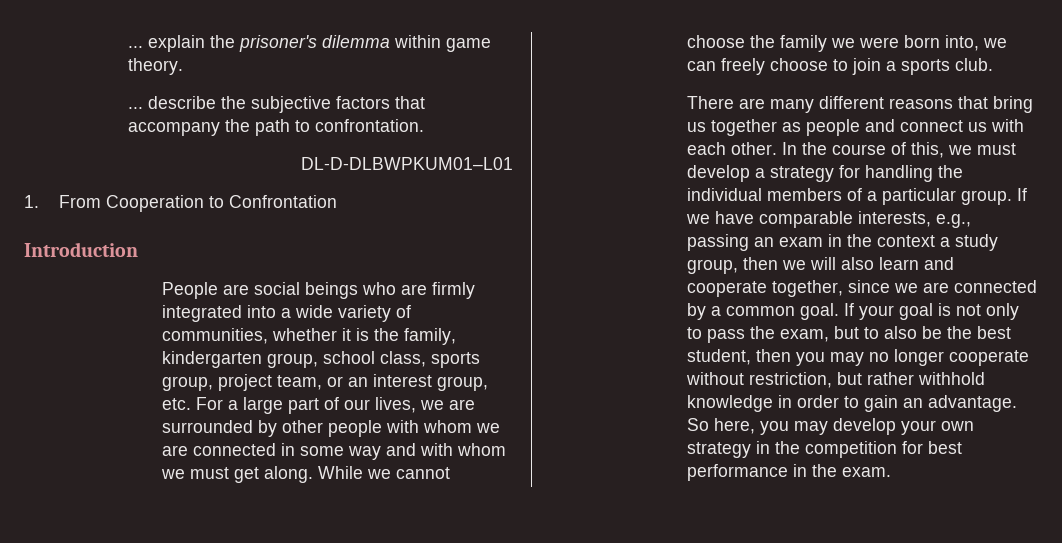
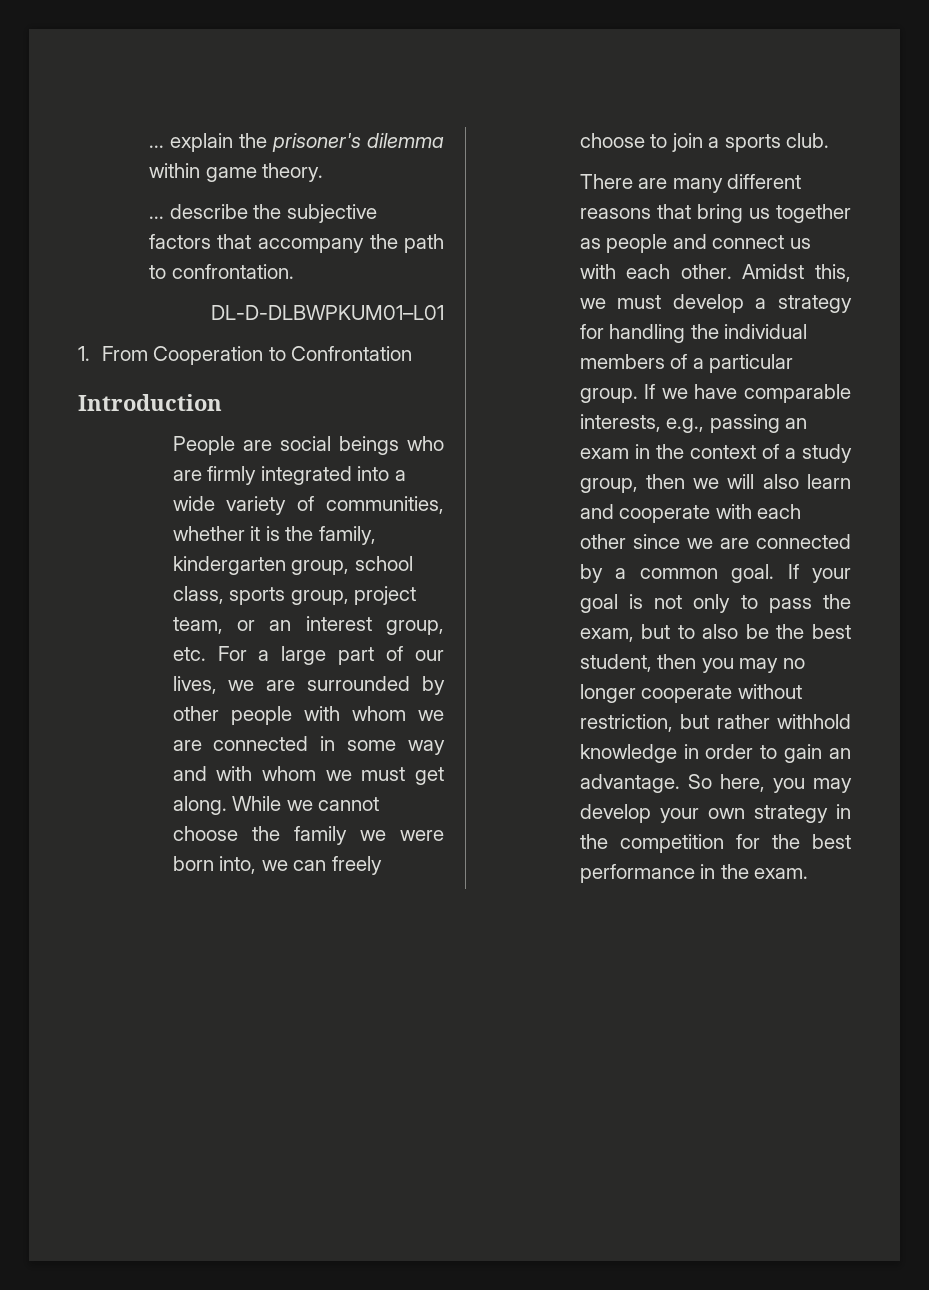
- In the course of this, we must develop a strategy for handling the individual members of a particular group.
+ Amidst this, we must develop a strategy for handling the individual members of a particular group.
- If we have comparable interests, e.g., passing an exam in the context a study group, then we will also learn and cooperate together, since we are connected by a common goal.
+ If we have comparable interests, e.g., passing an exam in the context of a study group, then we will also learn and cooperate with each other since we are connected by a common goal.
- So here, you may develop your own strategy in the competition for best performance in the exam.
+ So here, you may develop your own strategy in the competition for the best performance in the exam.

